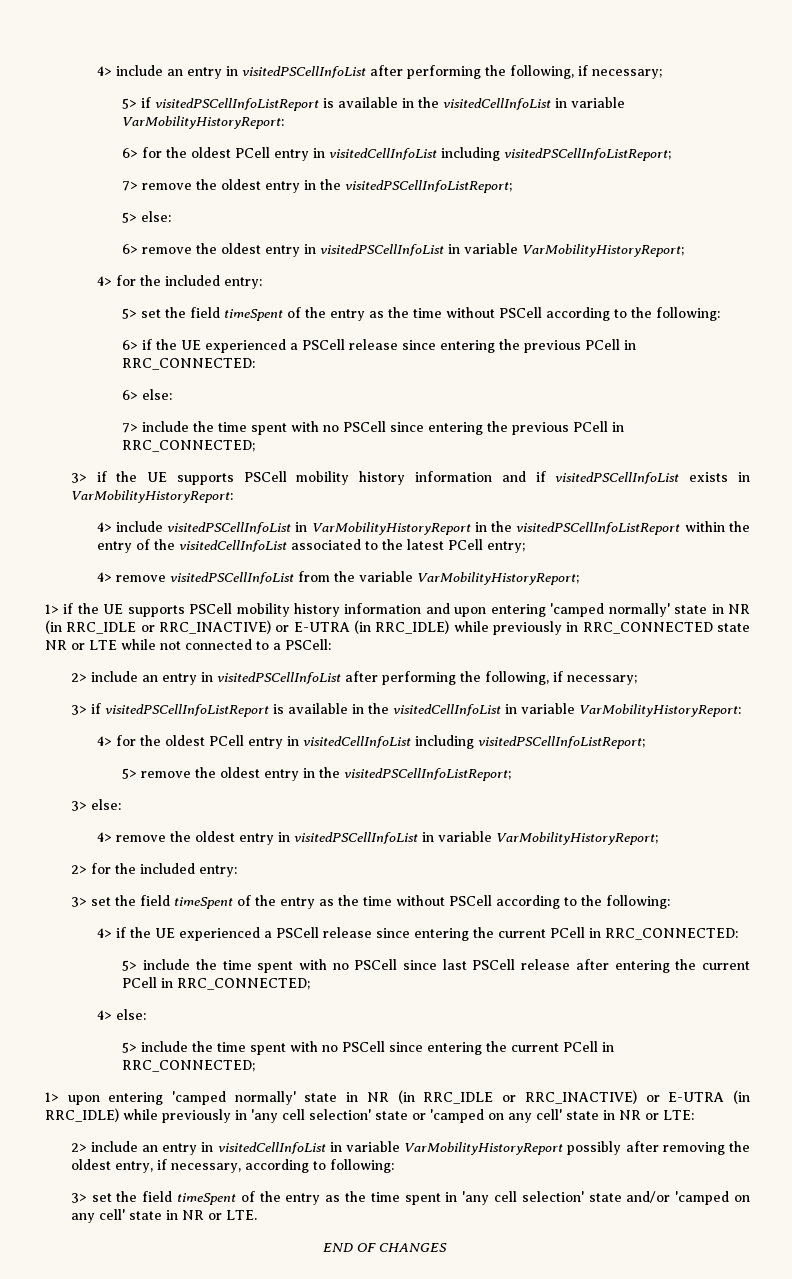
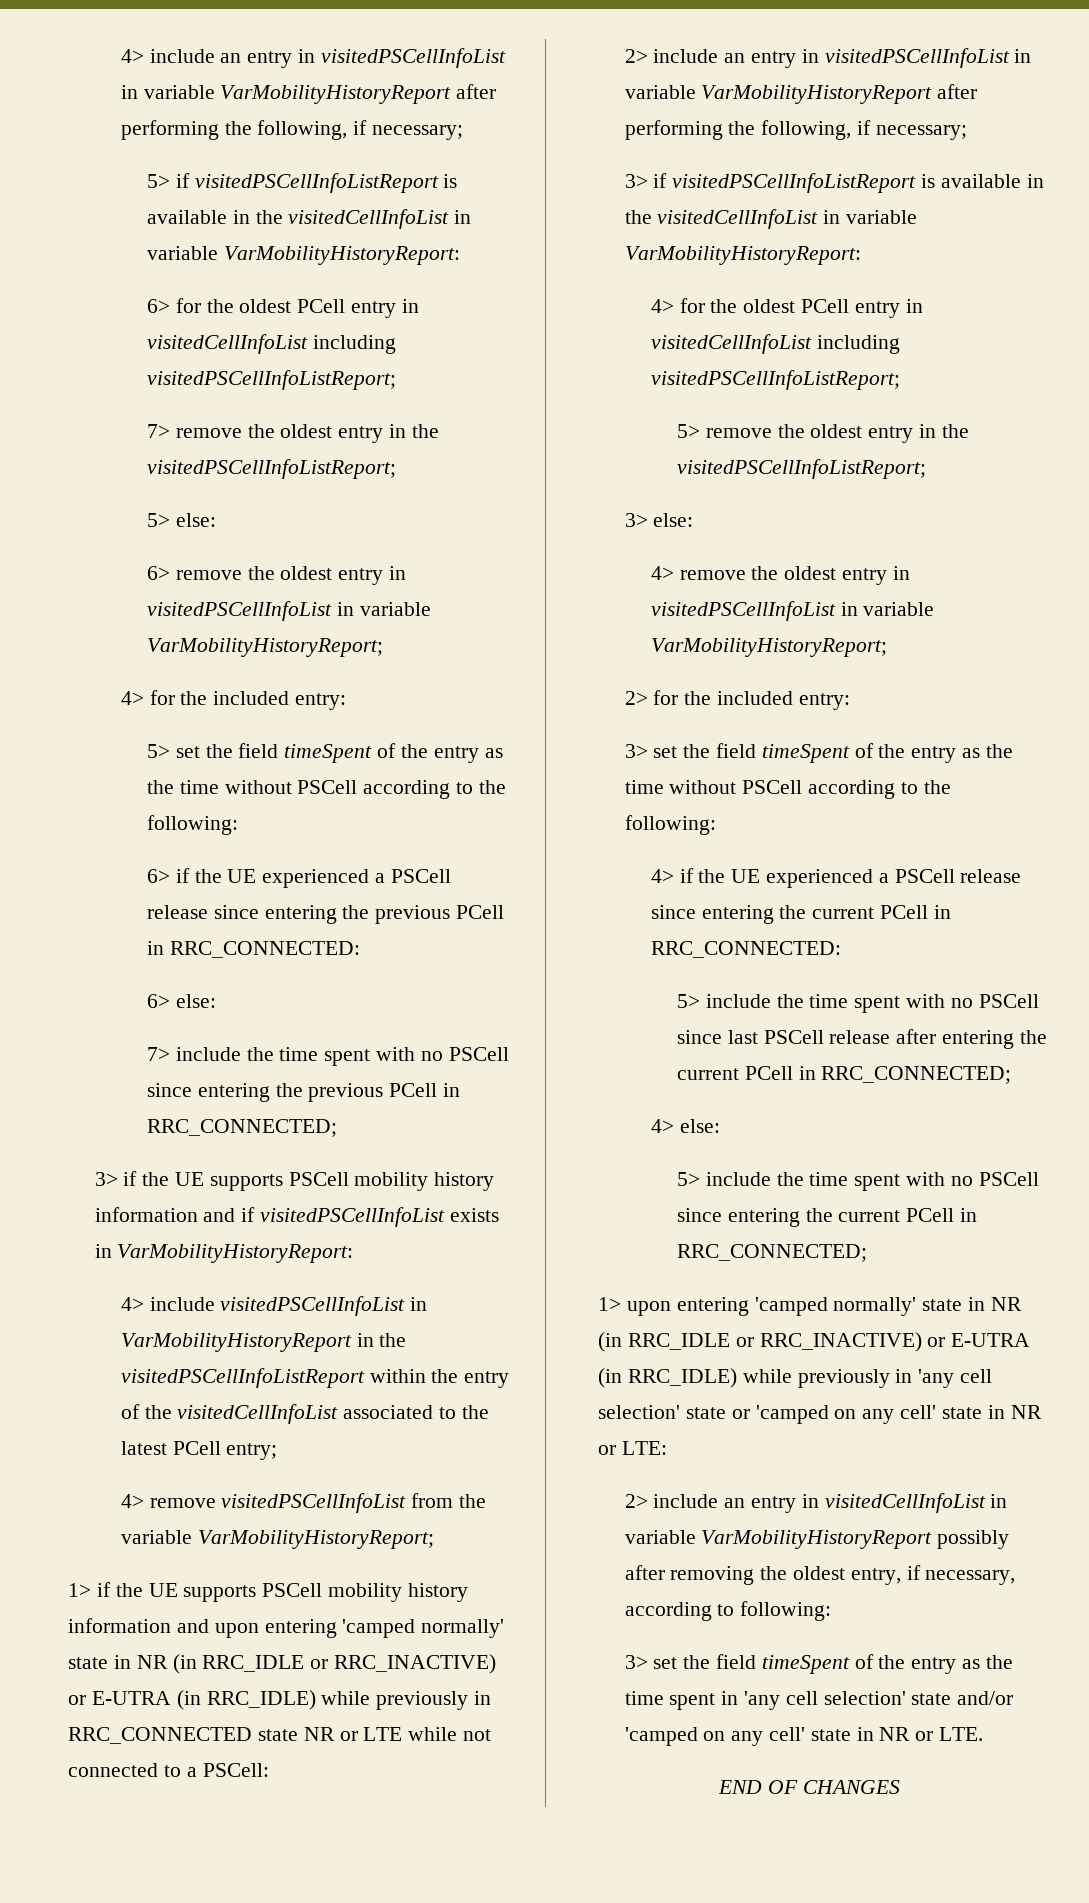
- 4> include an entry in visitedPSCellInfoList after performing the following, if necessary;
+ 4> include an entry in visitedPSCellInfoList in variable VarMobilityHistoryReport after performing the following, if necessary;
- 2> include an entry in visitedPSCellInfoList after performing the following, if necessary;
+ 2> include an entry in visitedPSCellInfoList in variable VarMobilityHistoryReport after performing the following, if necessary;

